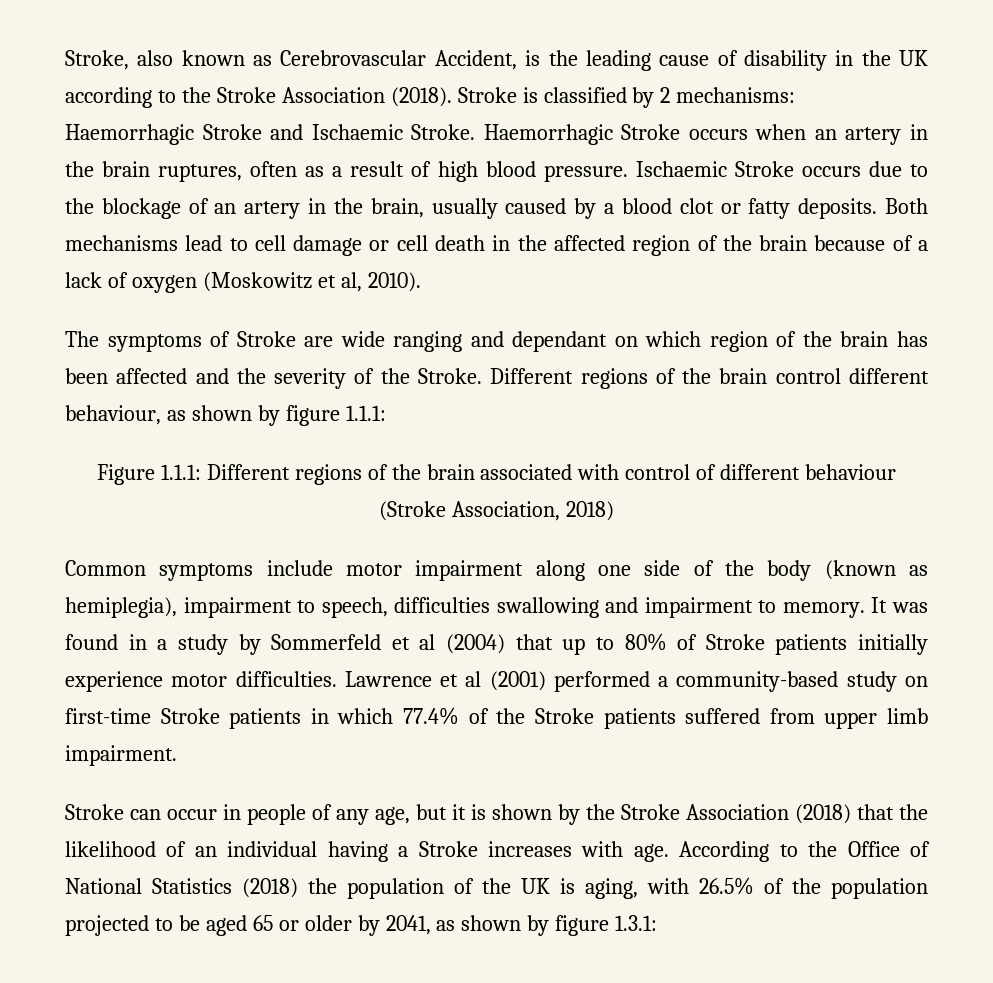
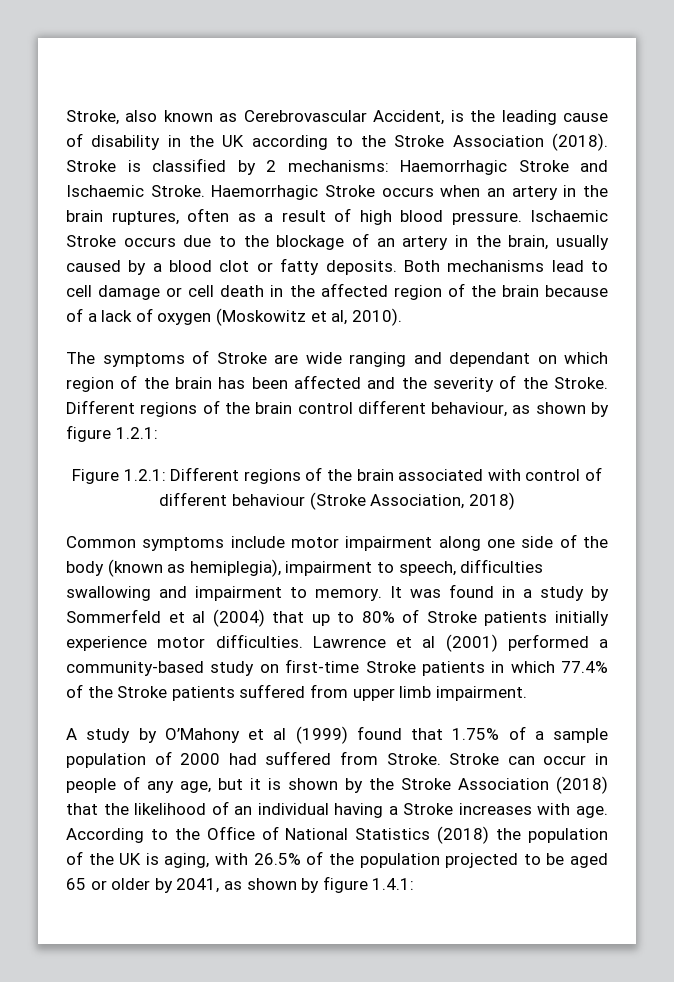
- Different regions of the brain control different behaviour, as shown by figure 1.1.1:
+ Different regions of the brain control different behaviour, as shown by figure 1.2.1:
- Figure 1.1.1: Different regions of the brain associated with control of different behaviour (Stroke Association, 2018)
+ Figure 1.2.1: Different regions of the brain associated with control of different behaviour (Stroke Association, 2018)
+ A study by O’Mahony et al (1999) found that 1.75% of a sample population of 2000 had suffered from Stroke.
- According to the Office of National Statistics (2018) the population of the UK is aging, with 26.5% of the population projected to be aged 65 or older by 2041, as shown by figure 1.3.1:
+ According to the Office of National Statistics (2018) the population of the UK is aging, with 26.5% of the population projected to be aged 65 or older by 2041, as shown by figure 1.4.1:

